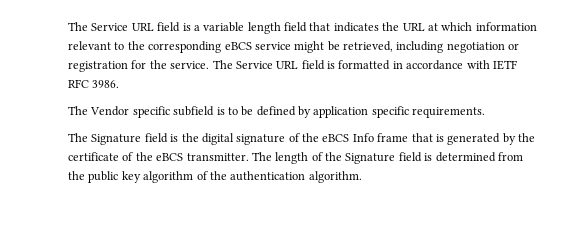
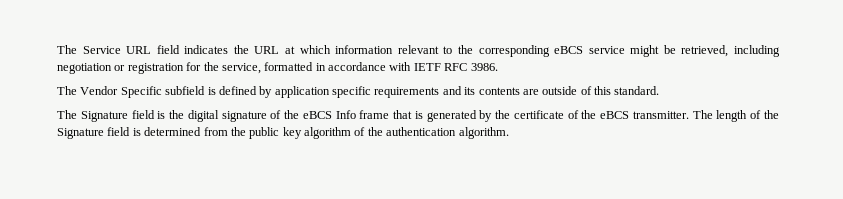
- The Service URL field is a variable length field that indicates the URL at which information relevant to the corresponding eBCS service might be retrieved, including negotiation or registration for the service. The Service URL field is formatted in accordance with IETF RFC 3986.
+ The Service URL field indicates the URL at which information relevant to the corresponding eBCS service might be retrieved, including negotiation or registration for the service, formatted in accordance with IETF RFC 3986.
- The Vendor specific subfield is to be defined by application specific requirements.
+ The Vendor Specific subfield is defined by application specific requirements and its contents are outside of this standard.

